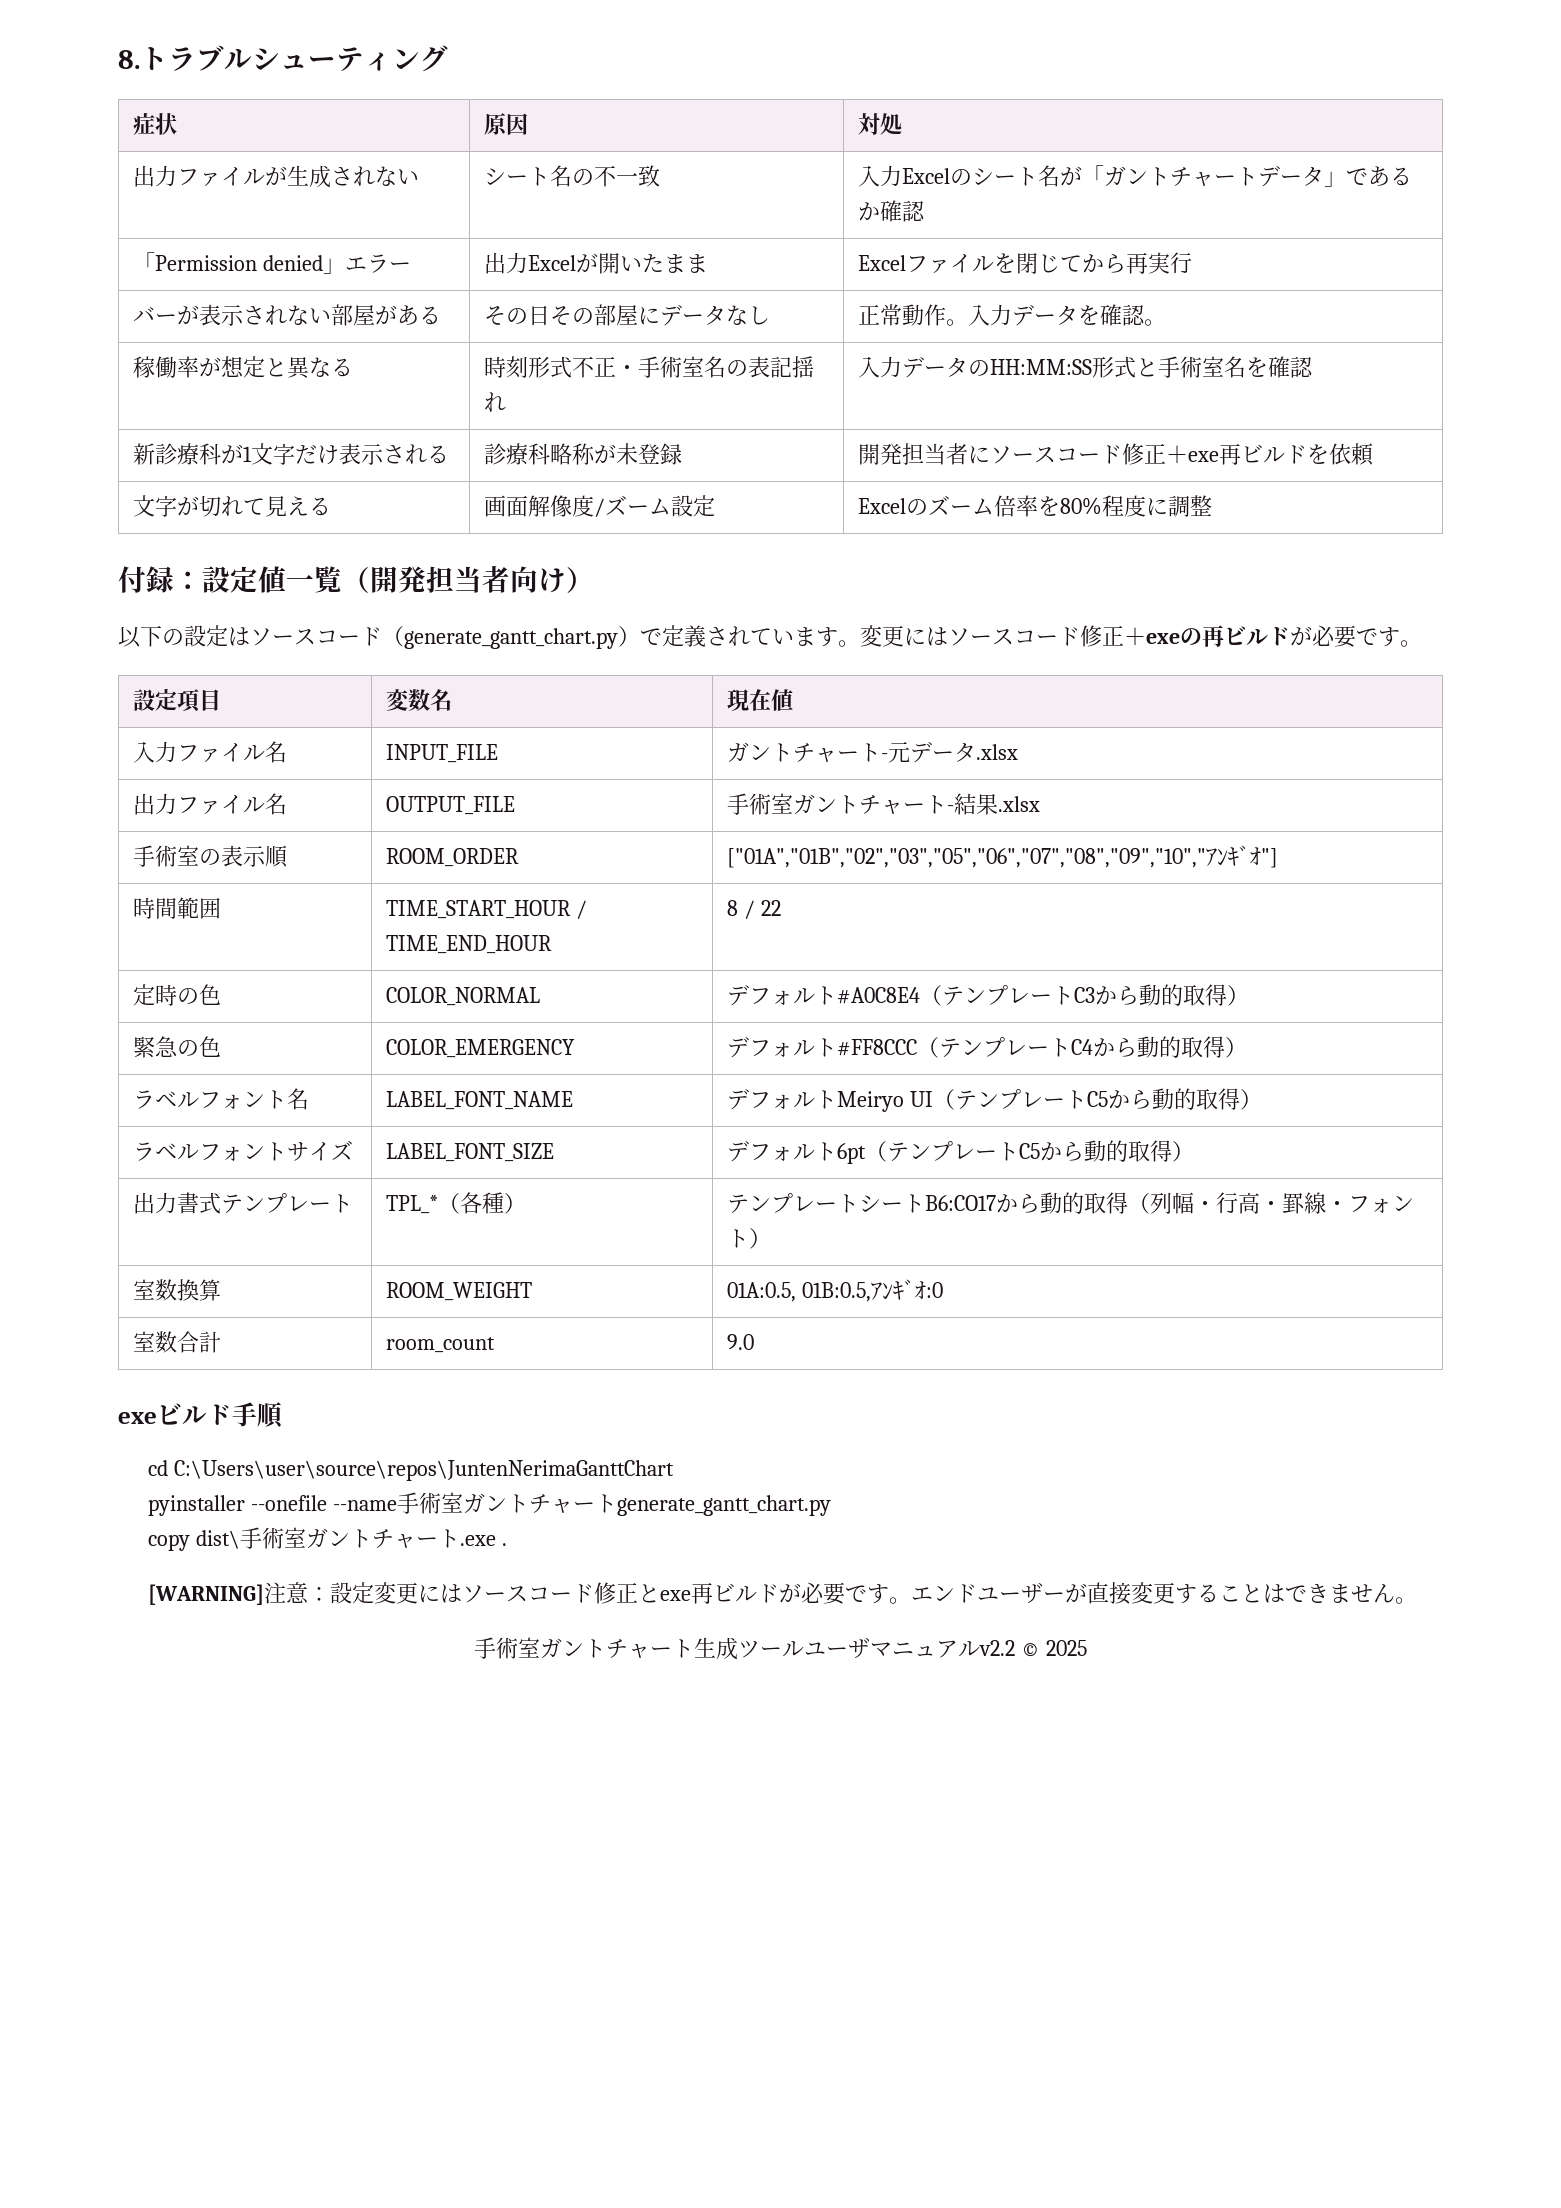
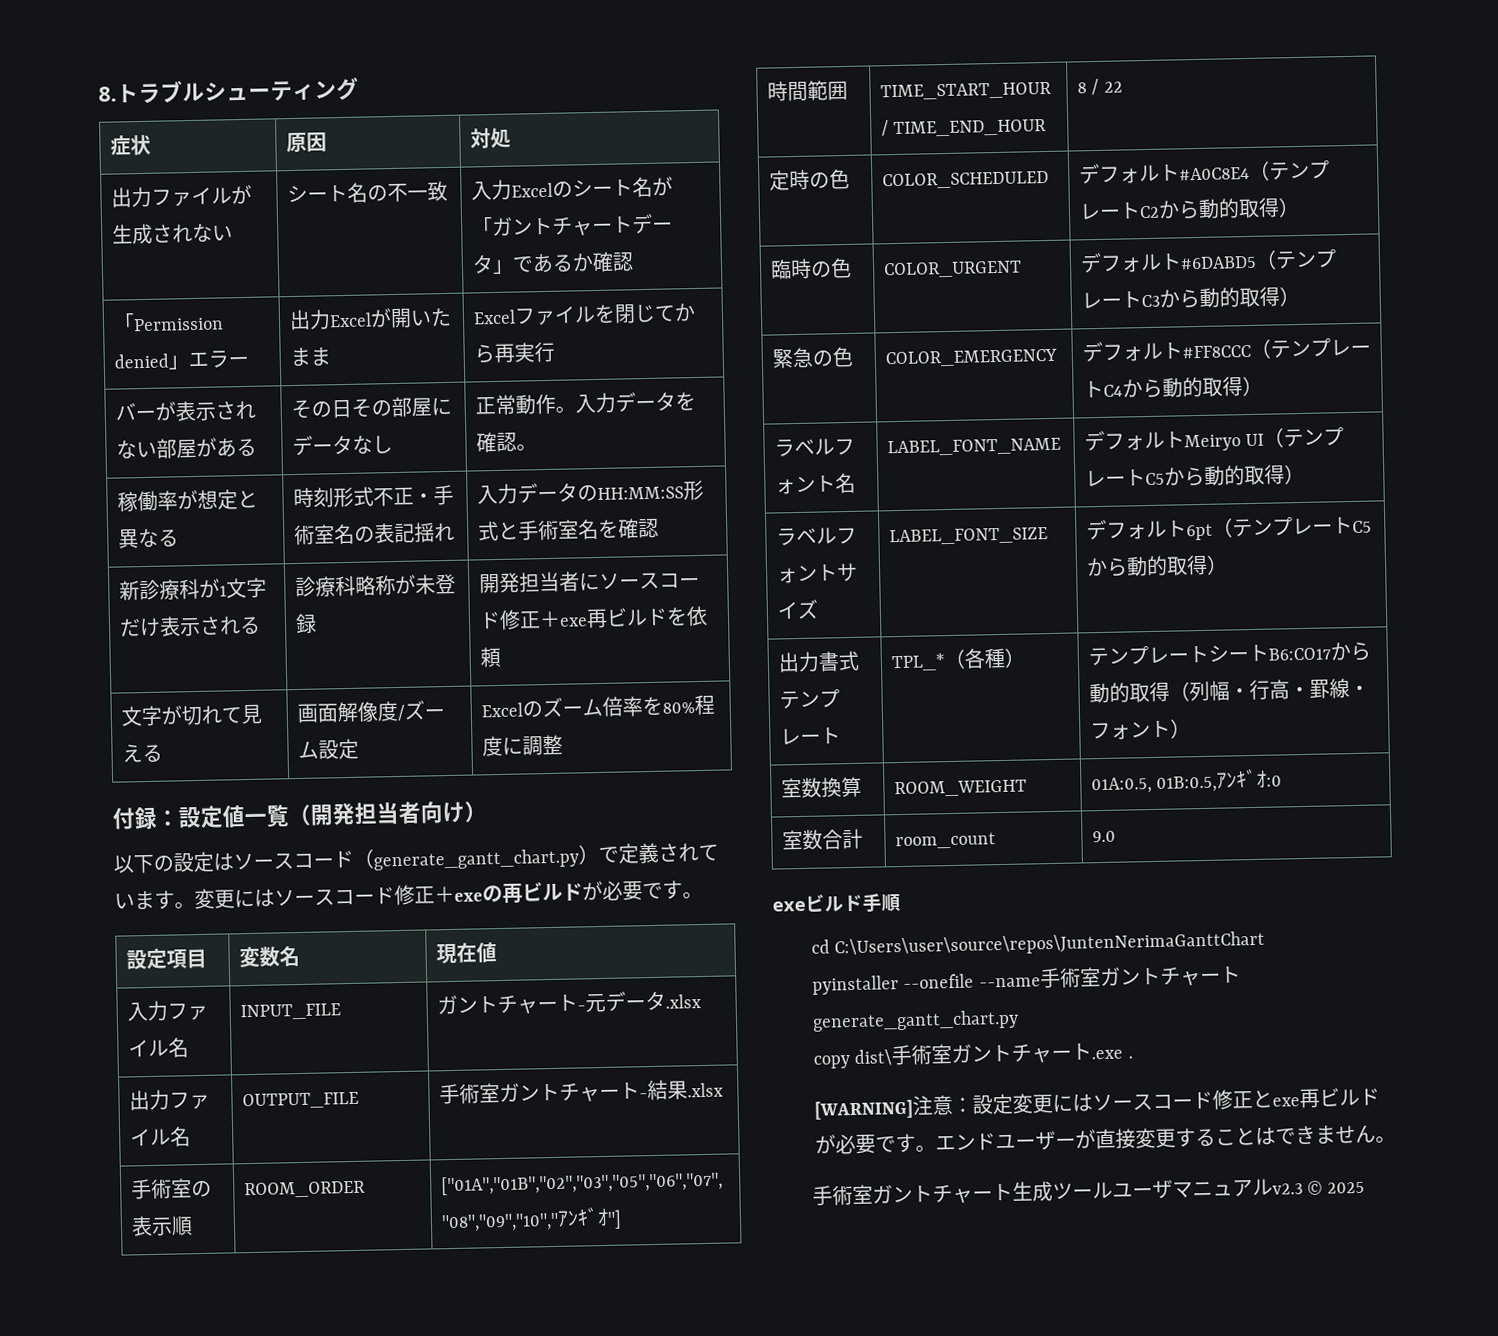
- 定時の色 | COLOR_NORMAL | デフォルト#A0C8E4（テンプレートC3から動的取得）
+ 定時の色 | COLOR_SCHEDULED | デフォルト#A0C8E4（テンプレートC2から動的取得）
+ 臨時の色 | COLOR_URGENT | デフォルト#6DABD5（テンプレートC3から動的取得）
- 手術室ガントチャート生成ツールユーザマニュアルv2.2 © 2025
+ 手術室ガントチャート生成ツールユーザマニュアルv2.3 © 2025

